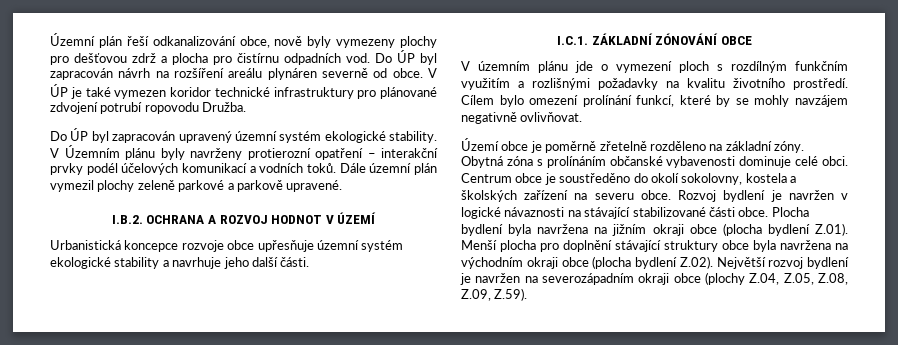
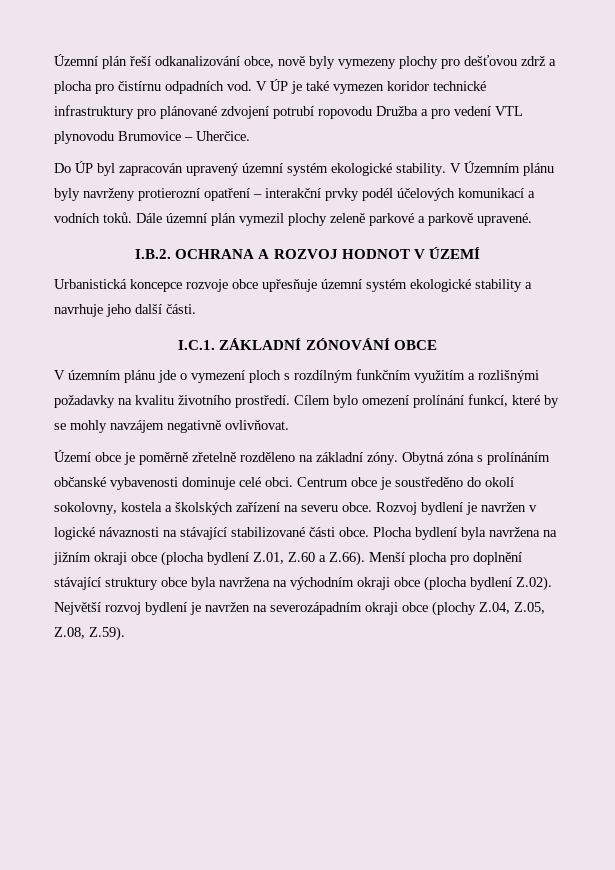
- Do ÚP byl zapracován návrh na rozšíření areálu plynáren severně od obce.
- V ÚP je také vymezen koridor technické infrastruktury pro plánované zdvojení potrubí ropovodu Družba.
+ V ÚP je také vymezen koridor technické infrastruktury pro plánované zdvojení potrubí ropovodu Družba a pro vedení VTL plynovodu Brumovice – Uherčice.
- Plocha bydlení byla navržena na jižním okraji obce (plocha bydlení Z.01). Menší plocha pro doplnění stávající struktury obce byla navržena na východním okraji obce (plocha bydlení Z.02). Největší rozvoj bydlení je navržen na severozápadním okraji obce (plochy Z.04, Z.05, Z.08, Z.09, Z.59).
+ Plocha bydlení byla navržena na jižním okraji obce (plocha bydlení Z.01, Z.60 a Z.66). Menší plocha pro doplnění stávající struktury obce byla navržena na východním okraji obce (plocha bydlení Z.02). Největší rozvoj bydlení je navržen na severozápadním okraji obce (plochy Z.04, Z.05, Z.08, Z.59).

